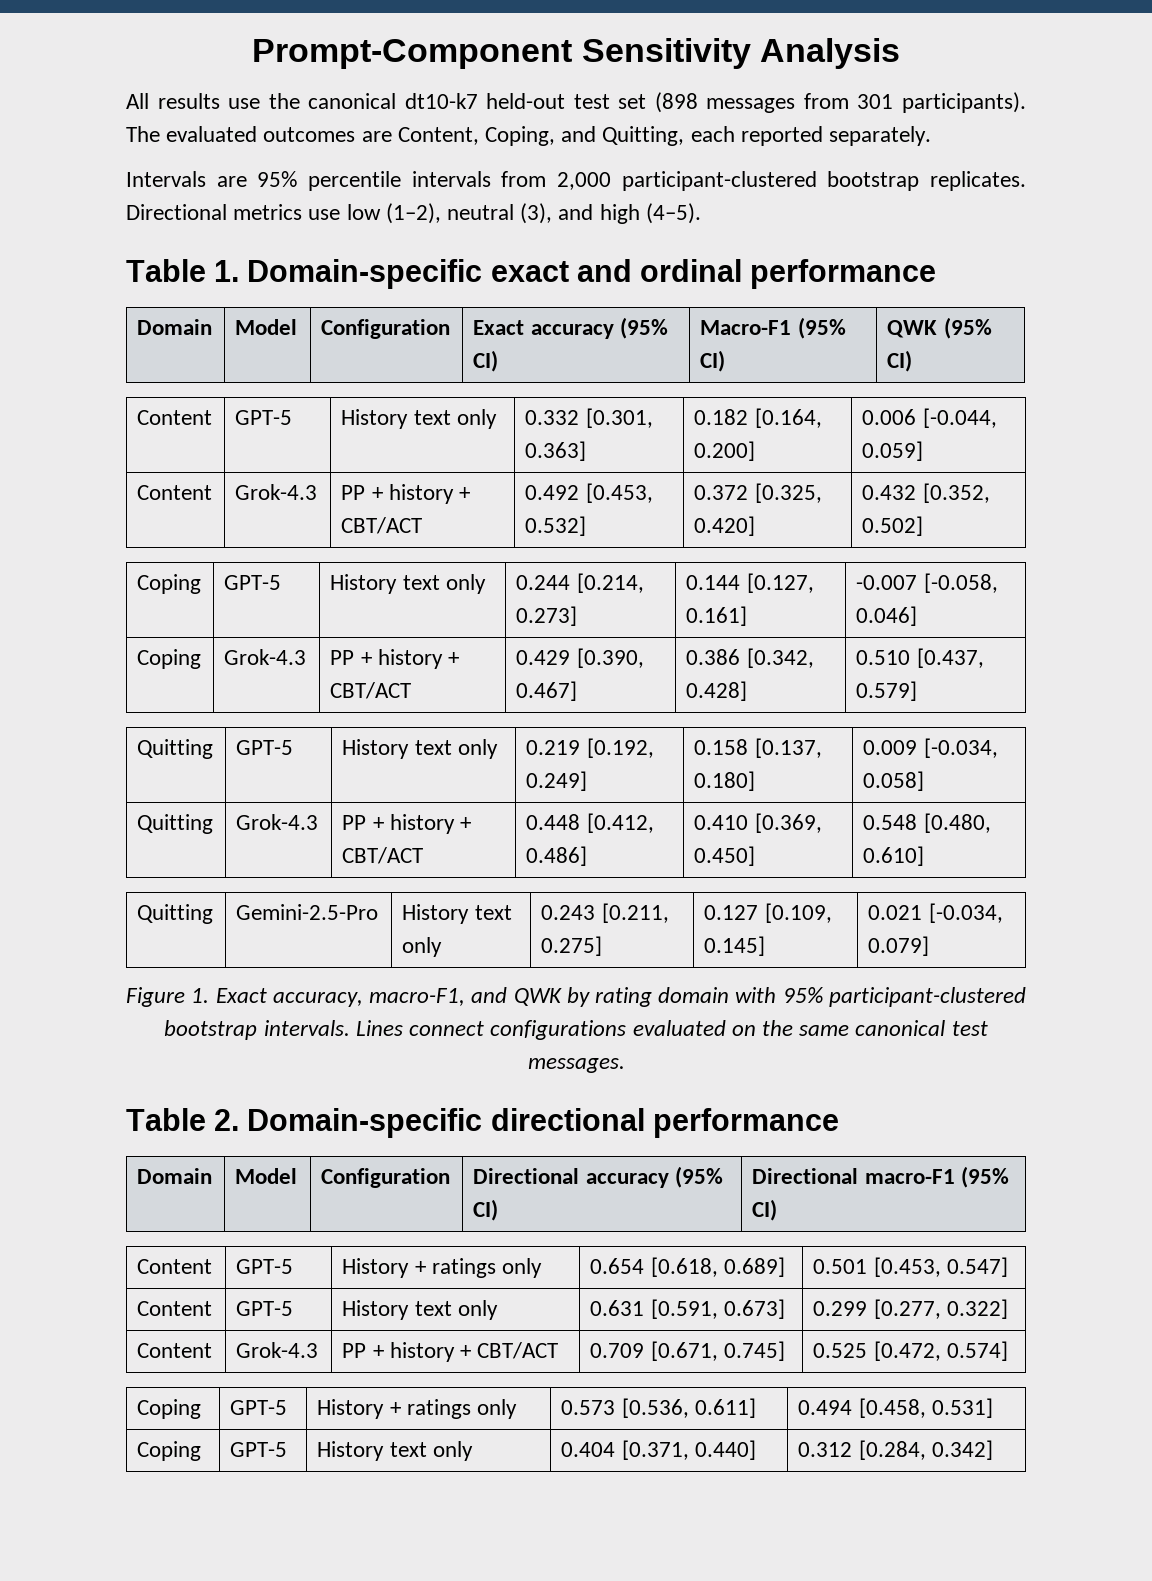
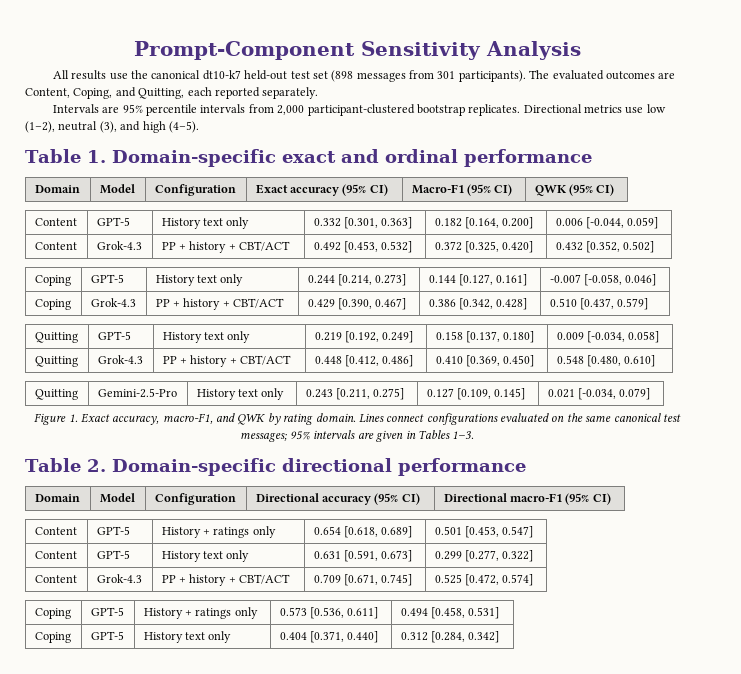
- Figure 1. Exact accuracy, macro-F1, and QWK by rating domain with 95% participant-clustered bootstrap intervals.
+ Figure 1. Exact accuracy, macro-F1, and QWK by rating domain.
- Lines connect configurations evaluated on the same canonical test messages.
+ Lines connect configurations evaluated on the same canonical test messages; 95% intervals are given in Tables 1–3.

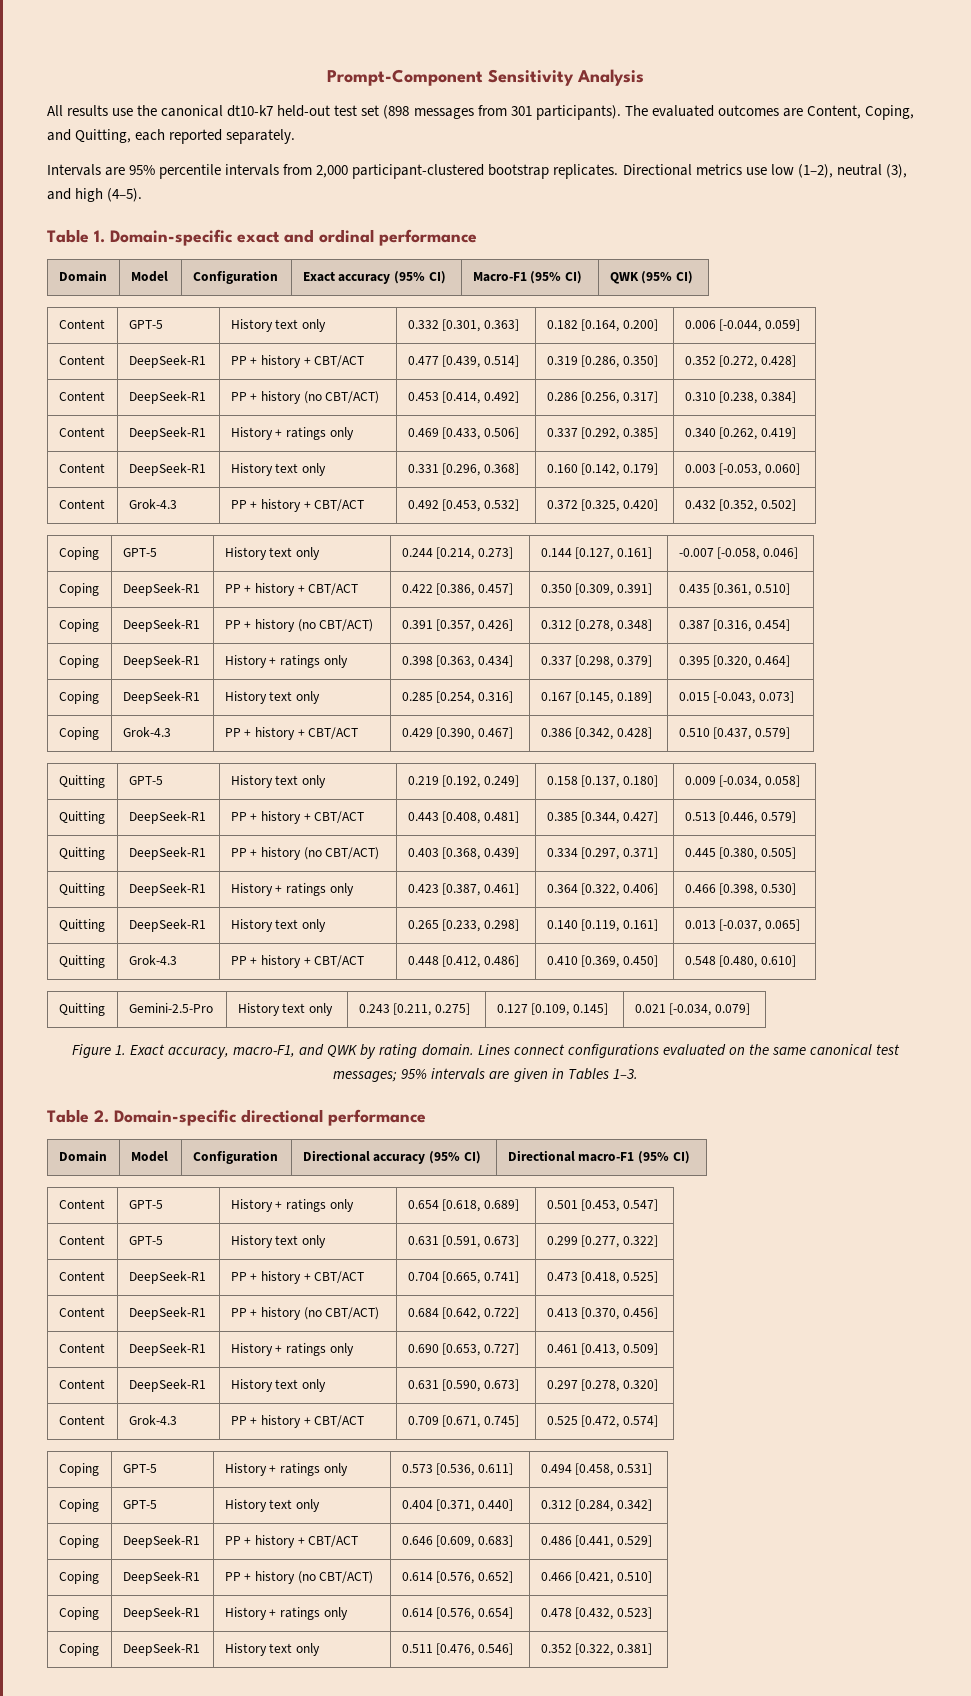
+ Content | DeepSeek-R1 | PP + history + CBT/ACT | 0.477 [0.439, 0.514] | 0.319 [0.286, 0.350] | 0.352 [0.272, 0.428]
+ Content | DeepSeek-R1 | PP + history (no CBT/ACT) | 0.453 [0.414, 0.492] | 0.286 [0.256, 0.317] | 0.310 [0.238, 0.384]
+ Content | DeepSeek-R1 | History + ratings only | 0.469 [0.433, 0.506] | 0.337 [0.292, 0.385] | 0.340 [0.262, 0.419]
+ Content | DeepSeek-R1 | History text only | 0.331 [0.296, 0.368] | 0.160 [0.142, 0.179] | 0.003 [-0.053, 0.060]
+ Coping | DeepSeek-R1 | PP + history + CBT/ACT | 0.422 [0.386, 0.457] | 0.350 [0.309, 0.391] | 0.435 [0.361, 0.510]
+ Coping | DeepSeek-R1 | PP + history (no CBT/ACT) | 0.391 [0.357, 0.426] | 0.312 [0.278, 0.348] | 0.387 [0.316, 0.454]
+ Coping | DeepSeek-R1 | History + ratings only | 0.398 [0.363, 0.434] | 0.337 [0.298, 0.379] | 0.395 [0.320, 0.464]
+ Coping | DeepSeek-R1 | History text only | 0.285 [0.254, 0.316] | 0.167 [0.145, 0.189] | 0.015 [-0.043, 0.073]
+ Quitting | DeepSeek-R1 | PP + history + CBT/ACT | 0.443 [0.408, 0.481] | 0.385 [0.344, 0.427] | 0.513 [0.446, 0.579]
+ Quitting | DeepSeek-R1 | PP + history (no CBT/ACT) | 0.403 [0.368, 0.439] | 0.334 [0.297, 0.371] | 0.445 [0.380, 0.505]
+ Quitting | DeepSeek-R1 | History + ratings only | 0.423 [0.387, 0.461] | 0.364 [0.322, 0.406] | 0.466 [0.398, 0.530]
+ Quitting | DeepSeek-R1 | History text only | 0.265 [0.233, 0.298] | 0.140 [0.119, 0.161] | 0.013 [-0.037, 0.065]
+ Content | DeepSeek-R1 | PP + history + CBT/ACT | 0.704 [0.665, 0.741] | 0.473 [0.418, 0.525]
+ Content | DeepSeek-R1 | PP + history (no CBT/ACT) | 0.684 [0.642, 0.722] | 0.413 [0.370, 0.456]
+ Content | DeepSeek-R1 | History + ratings only | 0.690 [0.653, 0.727] | 0.461 [0.413, 0.509]
+ Content | DeepSeek-R1 | History text only | 0.631 [0.590, 0.673] | 0.297 [0.278, 0.320]
+ Coping | DeepSeek-R1 | PP + history + CBT/ACT | 0.646 [0.609, 0.683] | 0.486 [0.441, 0.529]
+ Coping | DeepSeek-R1 | PP + history (no CBT/ACT) | 0.614 [0.576, 0.652] | 0.466 [0.421, 0.510]
+ Coping | DeepSeek-R1 | History + ratings only | 0.614 [0.576, 0.654] | 0.478 [0.432, 0.523]
+ Coping | DeepSeek-R1 | History text only | 0.511 [0.476, 0.546] | 0.352 [0.322, 0.381]

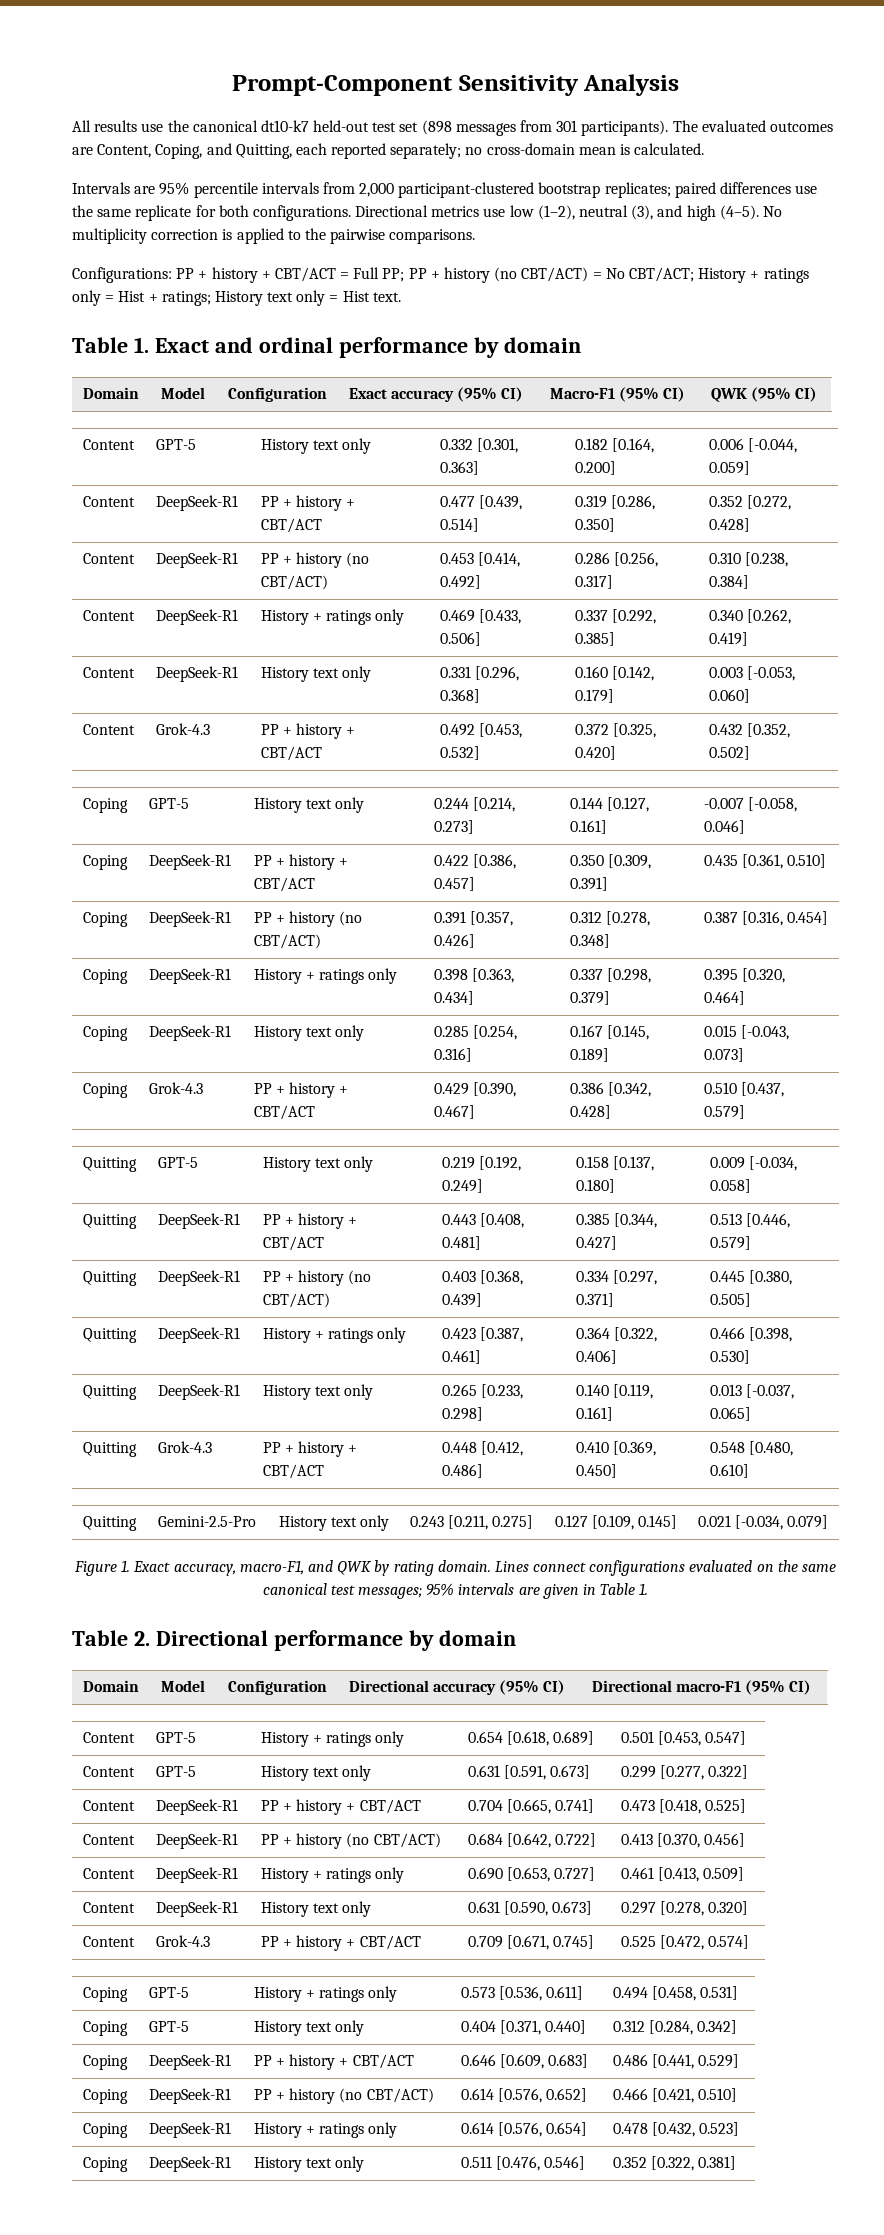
- The evaluated outcomes are Content, Coping, and Quitting, each reported separately.
+ The evaluated outcomes are Content, Coping, and Quitting, each reported separately; no cross-domain mean is calculated.
- Intervals are 95% percentile intervals from 2,000 participant-clustered bootstrap replicates.
+ Intervals are 95% percentile intervals from 2,000 participant-clustered bootstrap replicates; paired differences use the same replicate for both configurations.
- Directional metrics use low (1–2), neutral (3), and high (4–5).
- Table 1. Domain-specific exact and ordinal performance
+ Directional metrics use low (1–2), neutral (3), and high (4–5). No multiplicity correction is applied to the pairwise comparisons.
+ Configurations: PP + history + CBT/ACT = Full PP; PP + history (no CBT/ACT) = No CBT/ACT; History + ratings only = Hist + ratings; History text only = Hist text.
+ Table 1. Exact and ordinal performance by domain
- Lines connect configurations evaluated on the same canonical test messages; 95% intervals are given in Tables 1–3.
+ Lines connect configurations evaluated on the same canonical test messages; 95% intervals are given in Table 1.
- Table 2. Domain-specific directional performance
+ Table 2. Directional performance by domain

